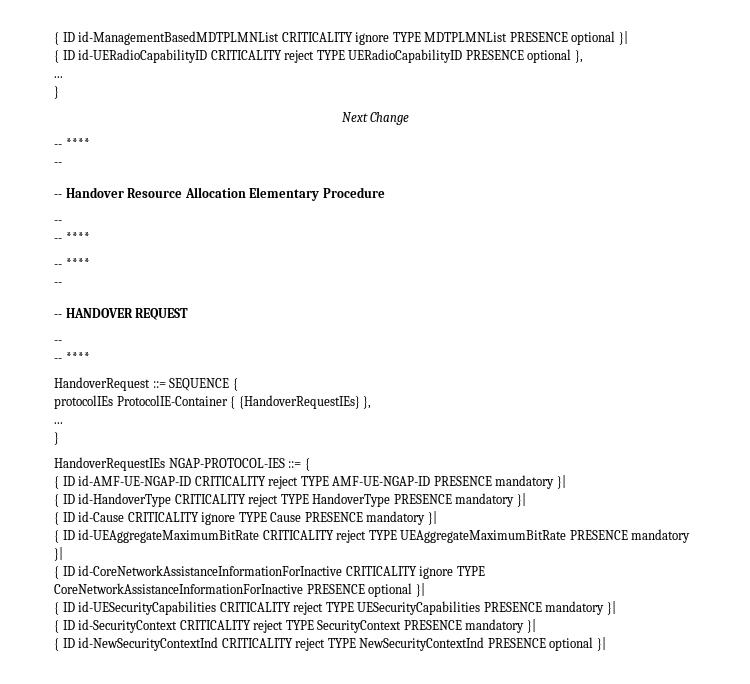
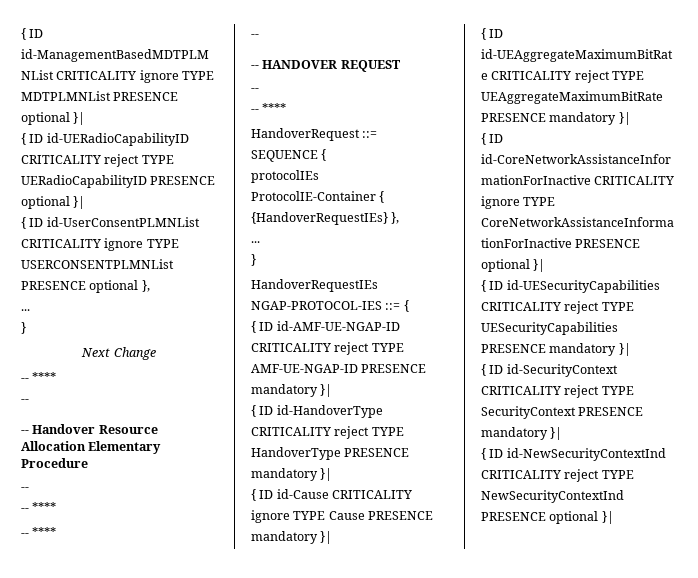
- { ID id-UERadioCapabilityID CRITICALITY reject TYPE UERadioCapabilityID PRESENCE optional },
+ { ID id-UERadioCapabilityID CRITICALITY reject TYPE UERadioCapabilityID PRESENCE optional }|
+ { ID id-UserConsentPLMNList CRITICALITY ignore TYPE USERCONSENTPLMNList PRESENCE optional },

